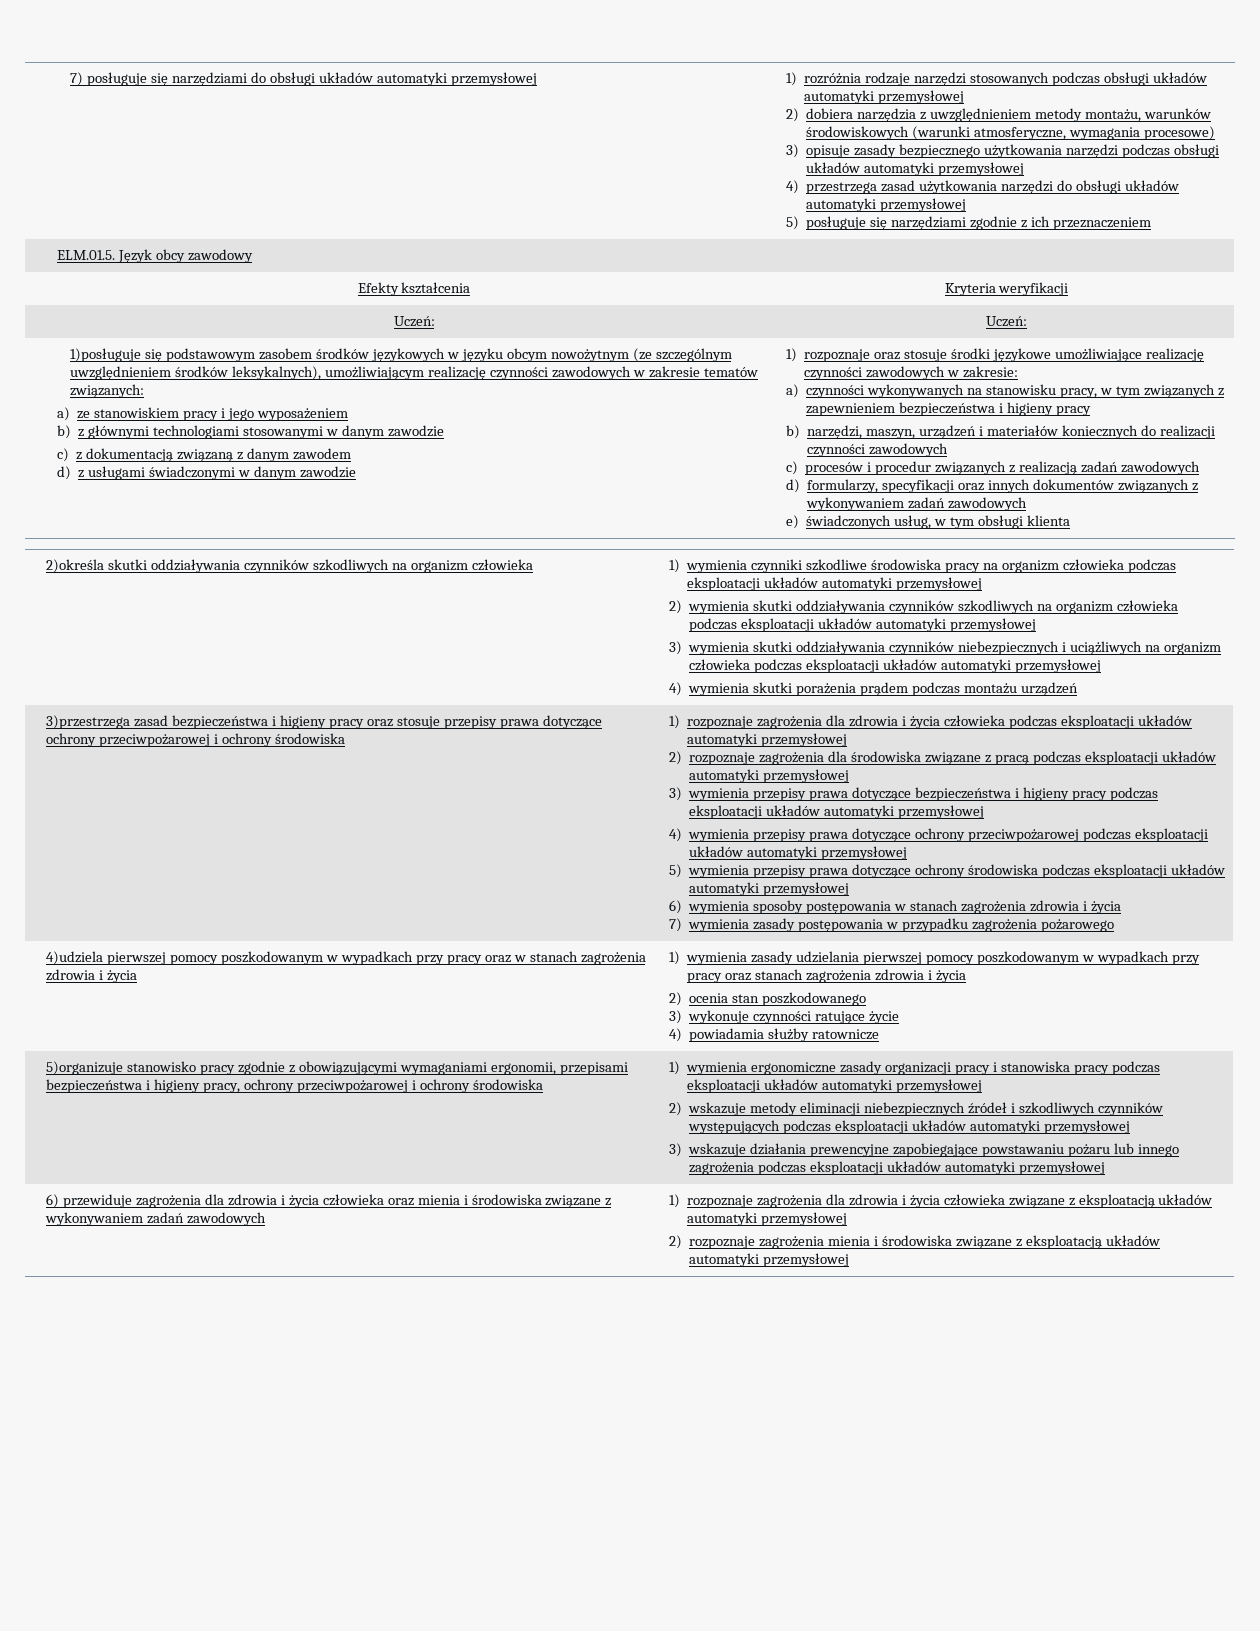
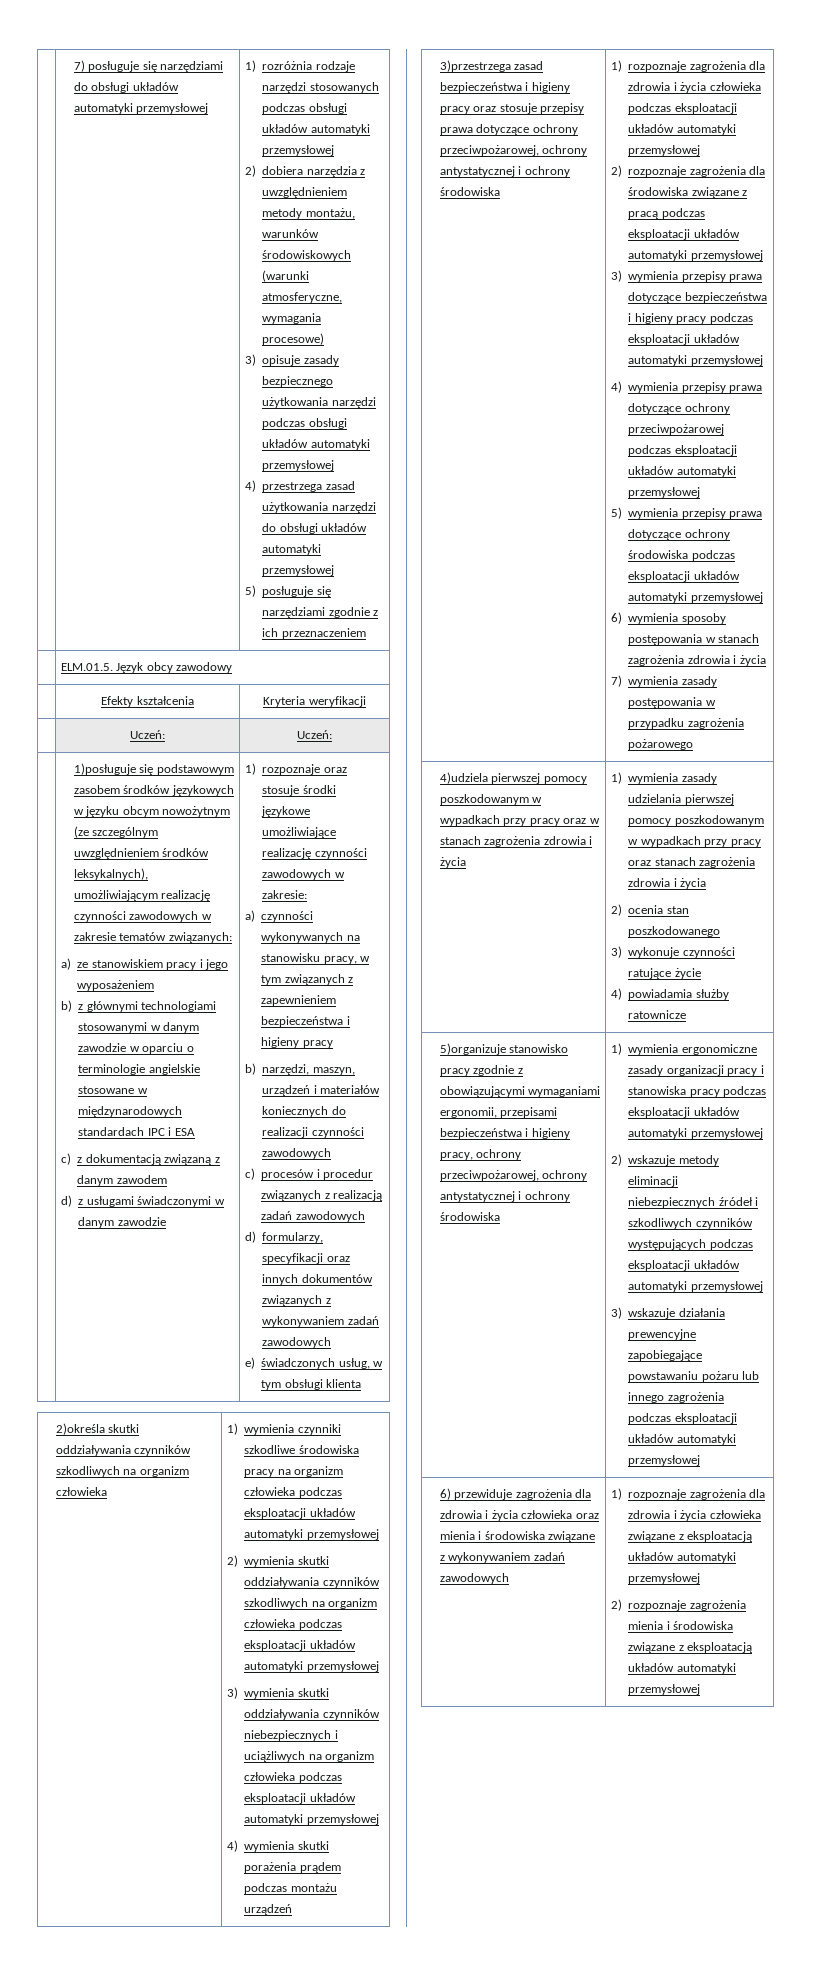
- b) z głównymi technologiami stosowanymi w danym zawodzie
+ b) z głównymi technologiami stosowanymi w danym zawodzie w oparciu o terminologie angielskie stosowane w międzynarodowych standardach IPC i ESA
- 3)przestrzega zasad bezpieczeństwa i higieny pracy oraz stosuje przepisy prawa dotyczące ochrony przeciwpożarowej i ochrony środowiska
+ 3)przestrzega zasad bezpieczeństwa i higieny pracy oraz stosuje przepisy prawa dotyczące ochrony przeciwpożarowej, ochrony antystatycznej i ochrony środowiska
- 5)organizuje stanowisko pracy zgodnie z obowiązującymi wymaganiami ergonomii, przepisami bezpieczeństwa i higieny pracy, ochrony przeciwpożarowej i ochrony środowiska
+ 5)organizuje stanowisko pracy zgodnie z obowiązującymi wymaganiami ergonomii, przepisami bezpieczeństwa i higieny pracy, ochrony przeciwpożarowej, ochrony antystatycznej i ochrony środowiska

